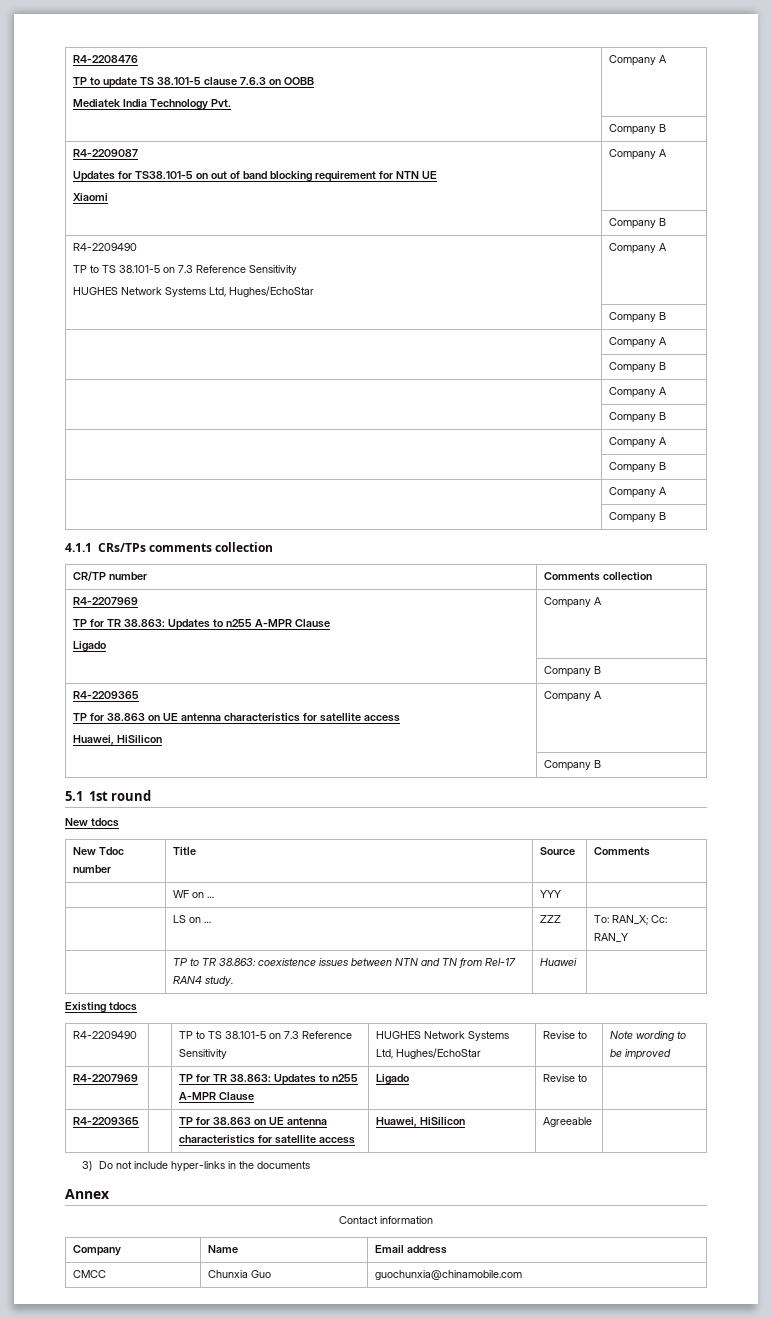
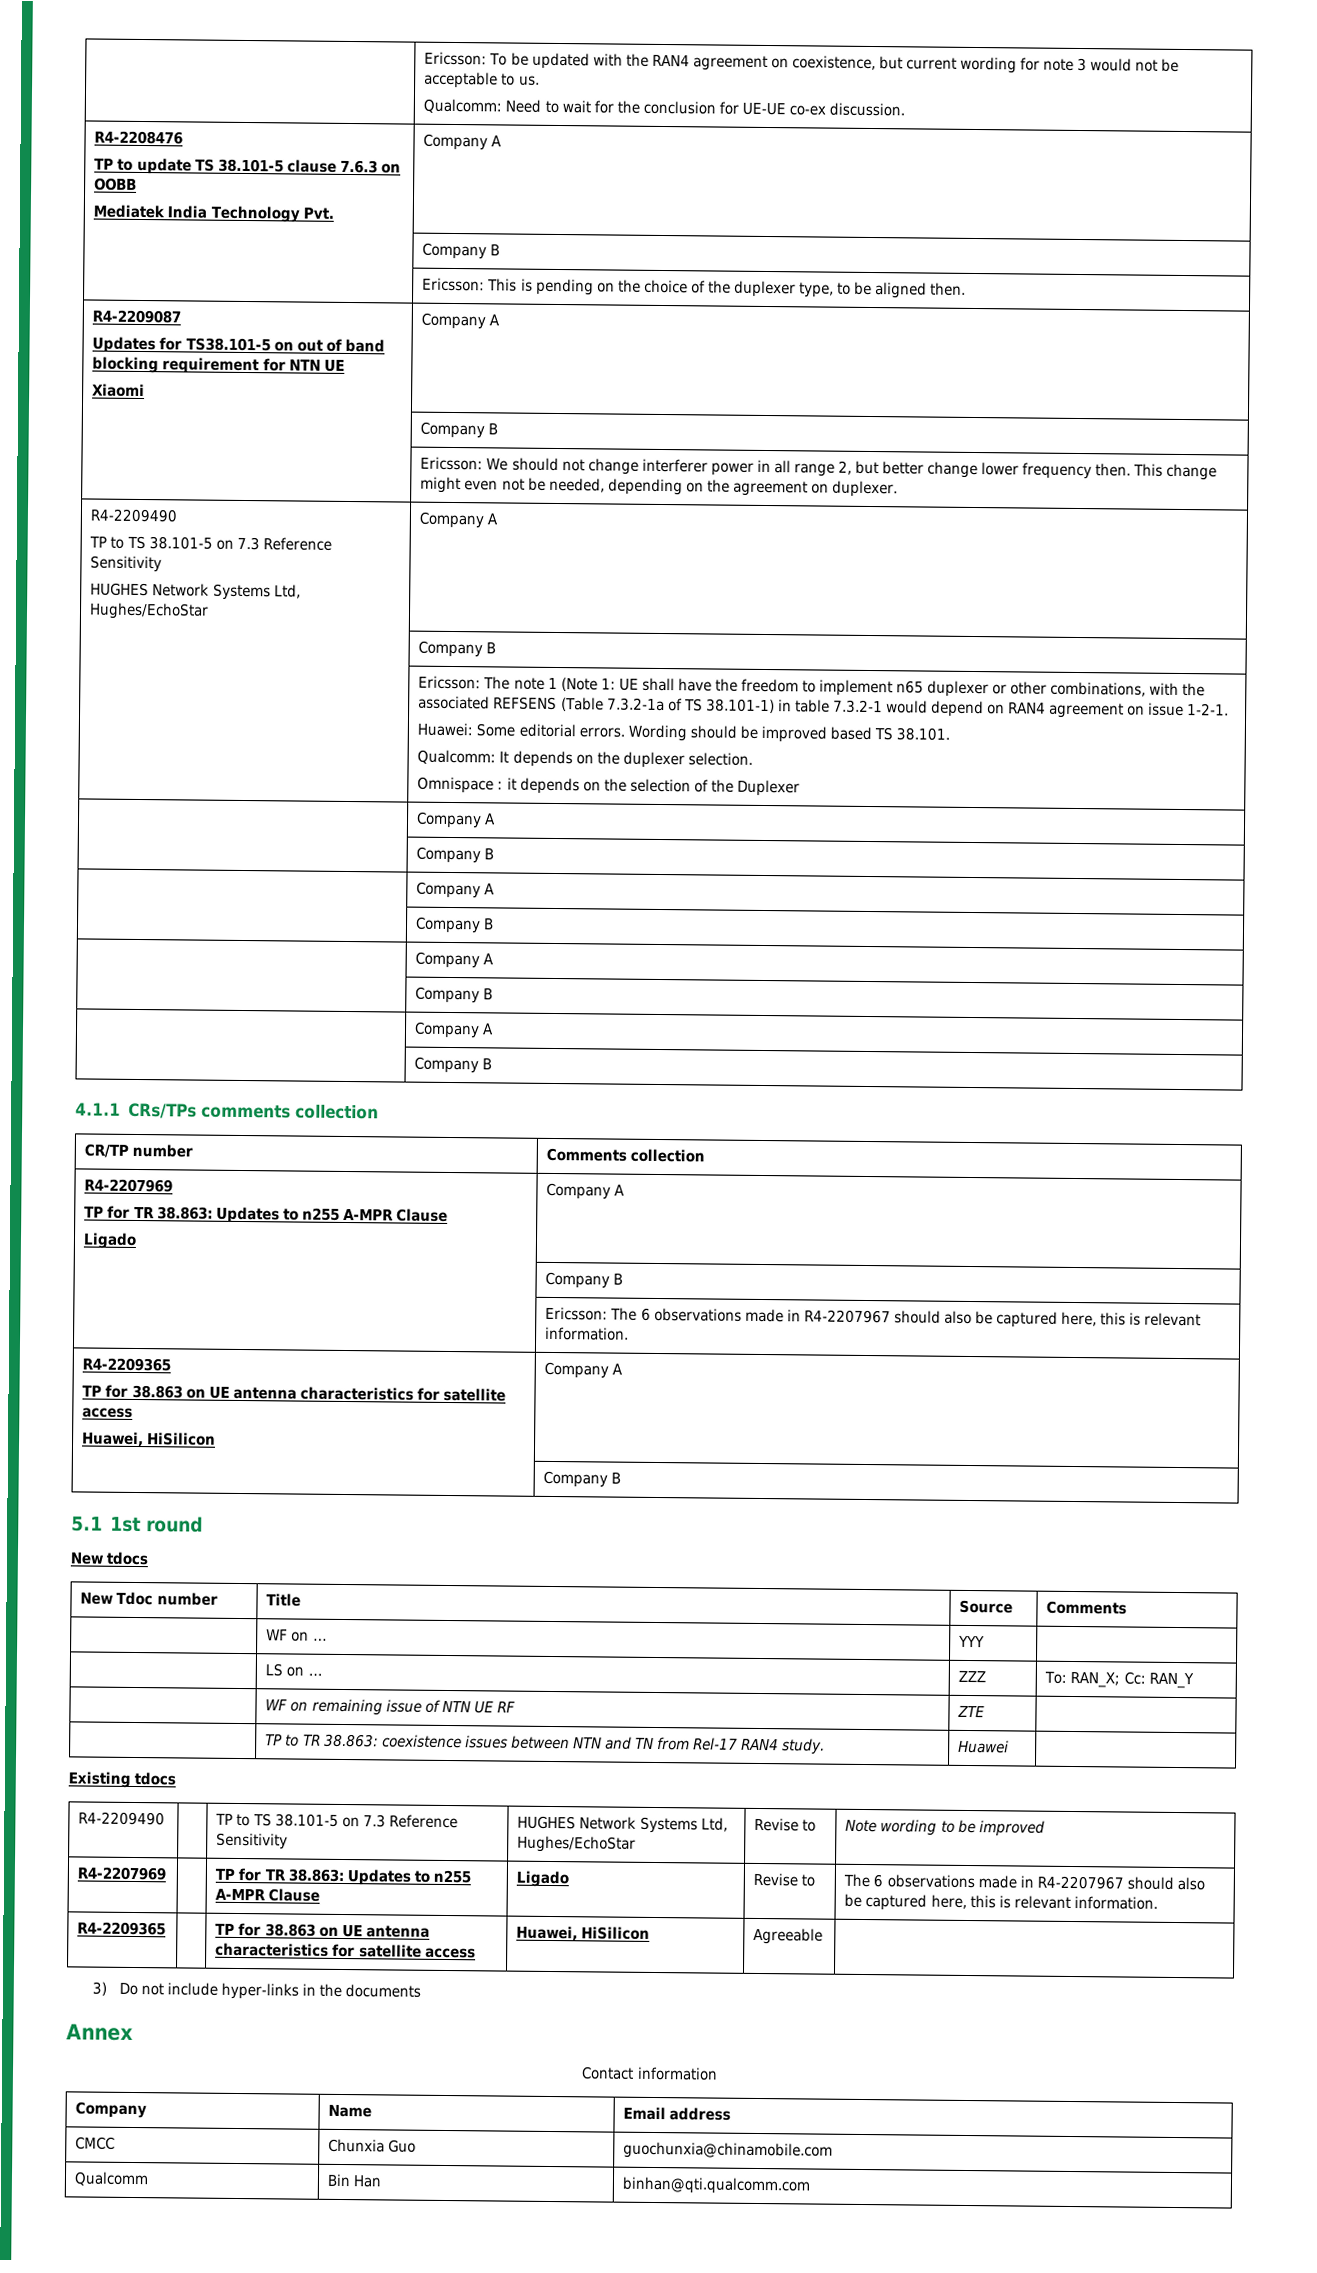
+ | Ericsson: To be updated with the RAN4 agreement on coexistence, but current wording for note 3 would not be acceptable to us.
+ Qualcomm: Need to wait for the conclusion for UE-UE co-ex discussion.
+ | Ericsson: This is pending on the choice of the duplexer type, to be aligned then.
+ | Ericsson: We should not change interferer power in all range 2, but better change lower frequency then. This change might even not be needed, depending on the agreement on duplexer.
+ Ericsson: The note 1 (Note 1: UE shall have the freedom to implement n65 duplexer or other combinations, with the associated REFSENS (Table 7.3.2-1a of TS 38.101-1) in table 7.3.2-1 would depend on RAN4 agreement on issue 1-2-1.
+ Huawei: Some editorial errors. Wording should be improved based TS 38.101.
+ Qualcomm: It depends on the duplexer selection.
+ Omnispace : it depends on the selection of the Duplexer
+ | Ericsson: The 6 observations made in R4-2207967 should also be captured here, this is relevant information.
+ | WF on remaining issue of NTN UE RF | ZTE |
- R4-2207969 | | TP for TR 38.863: Updates to n255 A-MPR Clause | Ligado | Revise to |
+ R4-2207969 | | TP for TR 38.863: Updates to n255 A-MPR Clause | Ligado | Revise to | The 6 observations made in R4-2207967 should also be captured here, this is relevant information.
+ Qualcomm | Bin Han | binhan@qti.qualcomm.com

